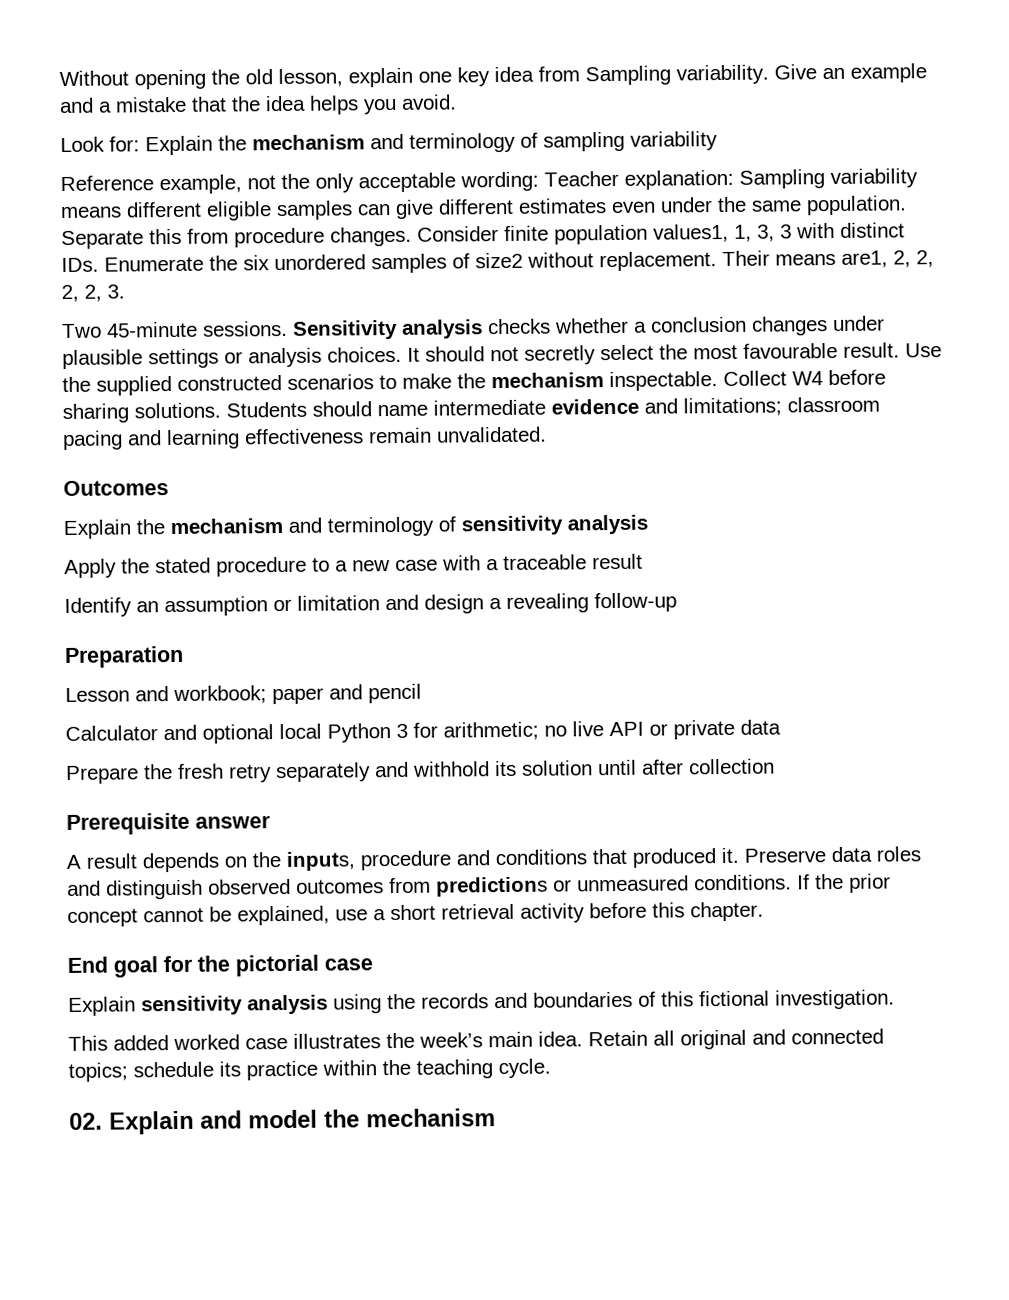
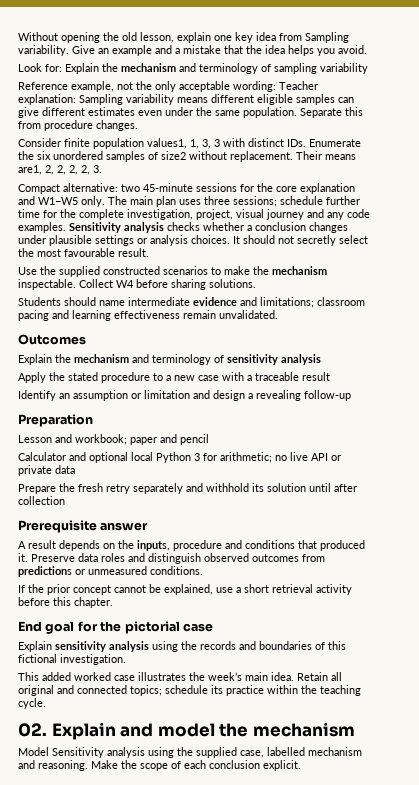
- Separate this from procedure changes. Consider finite population values1, 1, 3, 3 with distinct IDs. Enumerate the six unordered samples of size2 without replacement.
+ Separate this from procedure changes.
+ Consider finite population values1, 1, 3, 3 with distinct IDs. Enumerate the six unordered samples of size2 without replacement.
- Two 45-minute sessions.
+ Compact alternative: two 45-minute sessions for the core explanation and W1–W5 only. The main plan uses three sessions; schedule further time for the complete investigation, project, visual journey and any code examples.
- It should not secretly select the most favourable result. Use the supplied constructed scenarios to make the mechanism inspectable.
+ It should not secretly select the most favourable result.
+ Use the supplied constructed scenarios to make the mechanism inspectable.
- Collect W4 before sharing solutions. Students should name intermediate evidence and limitations; classroom pacing and learning effectiveness remain unvalidated.
+ Collect W4 before sharing solutions.
+ Students should name intermediate evidence and limitations; classroom pacing and learning effectiveness remain unvalidated.
- Preserve data roles and distinguish observed outcomes from predictions or unmeasured conditions. If the prior concept cannot be explained, use a short retrieval activity before this chapter.
+ Preserve data roles and distinguish observed outcomes from predictions or unmeasured conditions.
+ If the prior concept cannot be explained, use a short retrieval activity before this chapter.
+ Model Sensitivity analysis using the supplied case, labelled mechanism and reasoning. Make the scope of each conclusion explicit.

